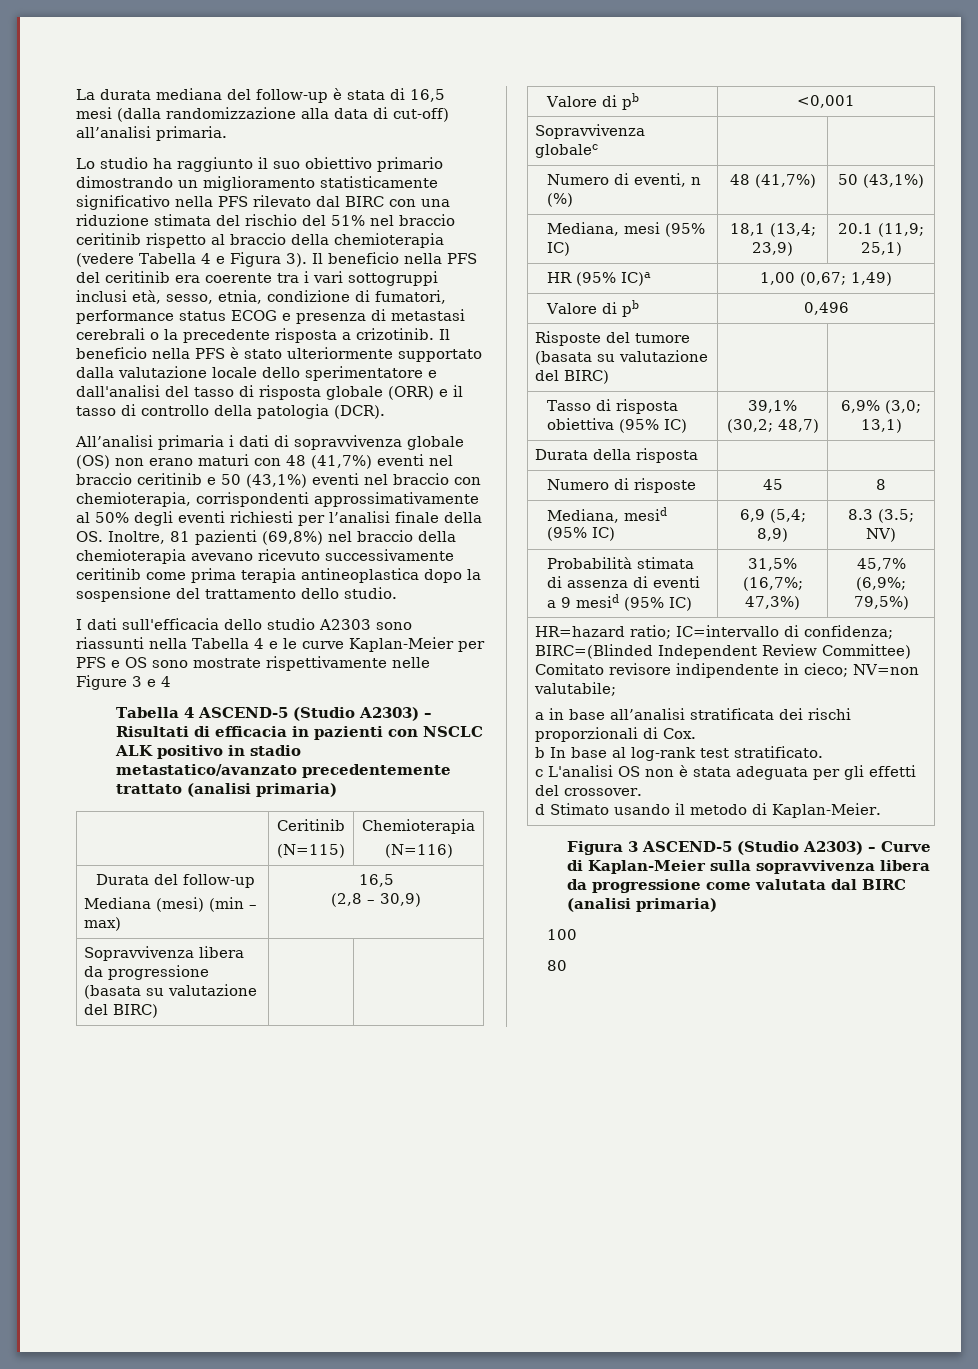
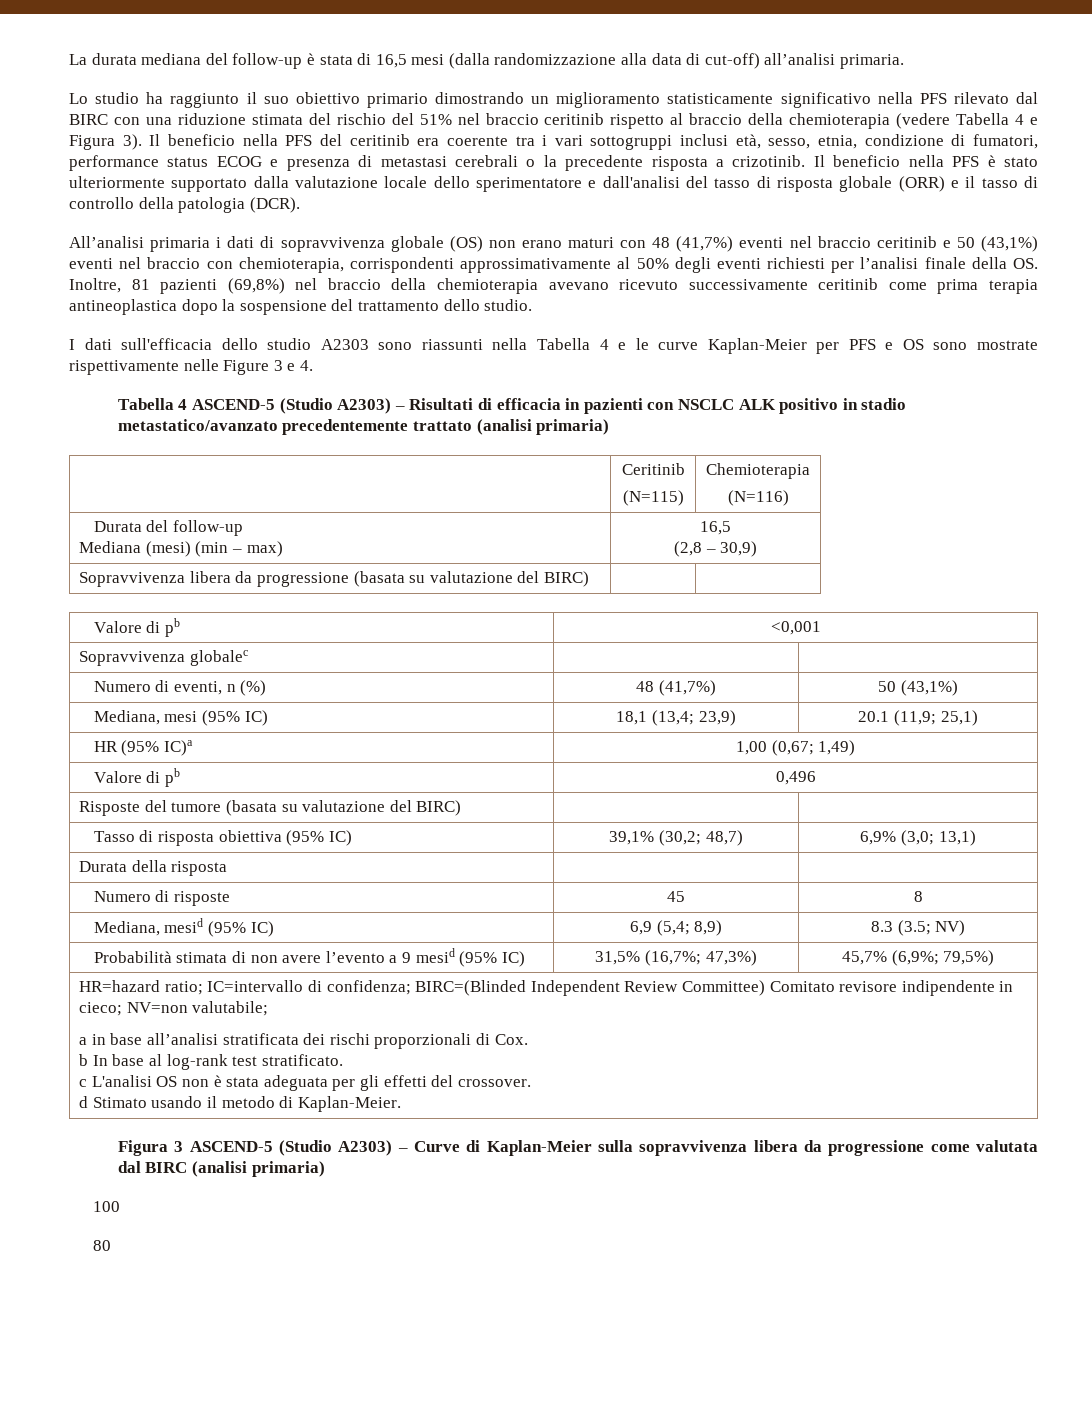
- I dati sull'efficacia dello studio A2303 sono riassunti nella Tabella 4 e le curve Kaplan-Meier per PFS e OS sono mostrate rispettivamente nelle Figure 3 e 4
+ I dati sull'efficacia dello studio A2303 sono riassunti nella Tabella 4 e le curve Kaplan-Meier per PFS e OS sono mostrate rispettivamente nelle Figure 3 e 4.
- Probabilità stimata di assenza di eventi a 9 mesid (95% IC) | 31,5% (16,7%; 47,3%) | 45,7% (6,9%; 79,5%)
+ Probabilità stimata di non avere l’evento a 9 mesid (95% IC) | 31,5% (16,7%; 47,3%) | 45,7% (6,9%; 79,5%)

